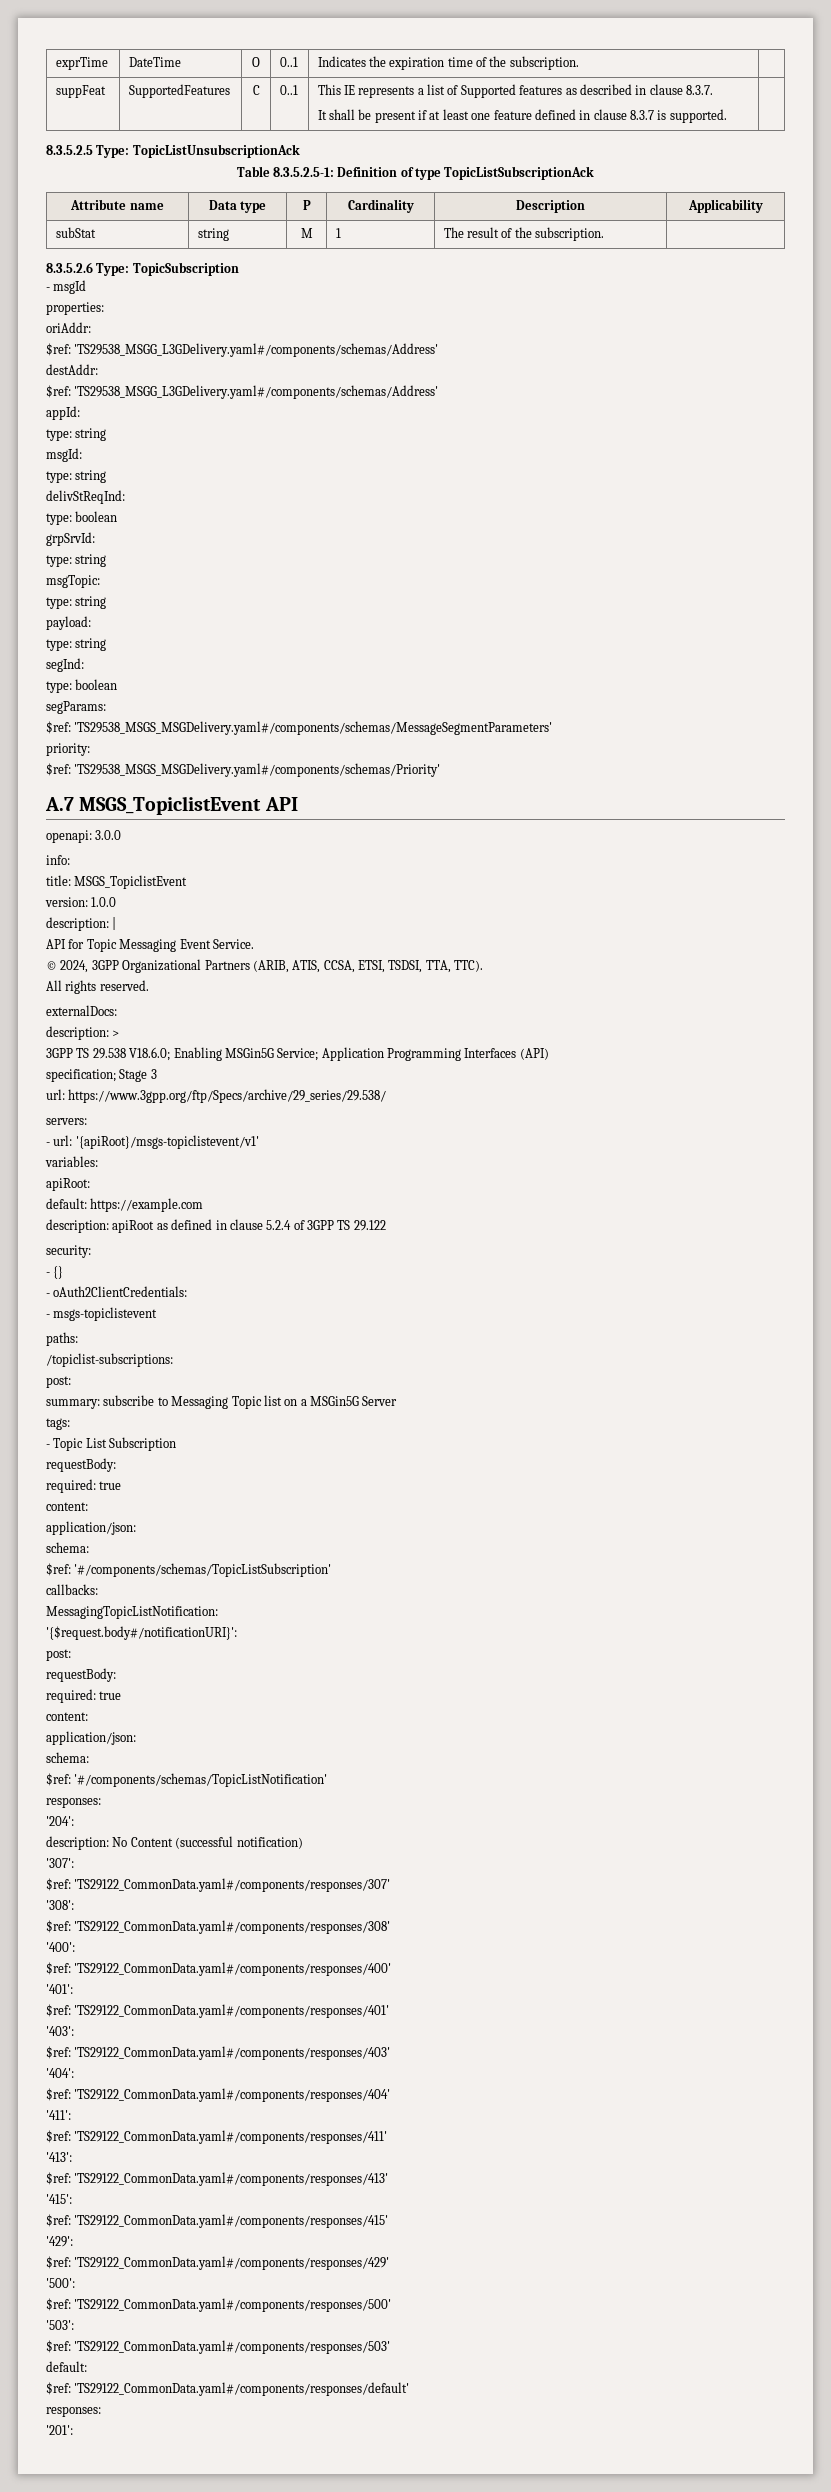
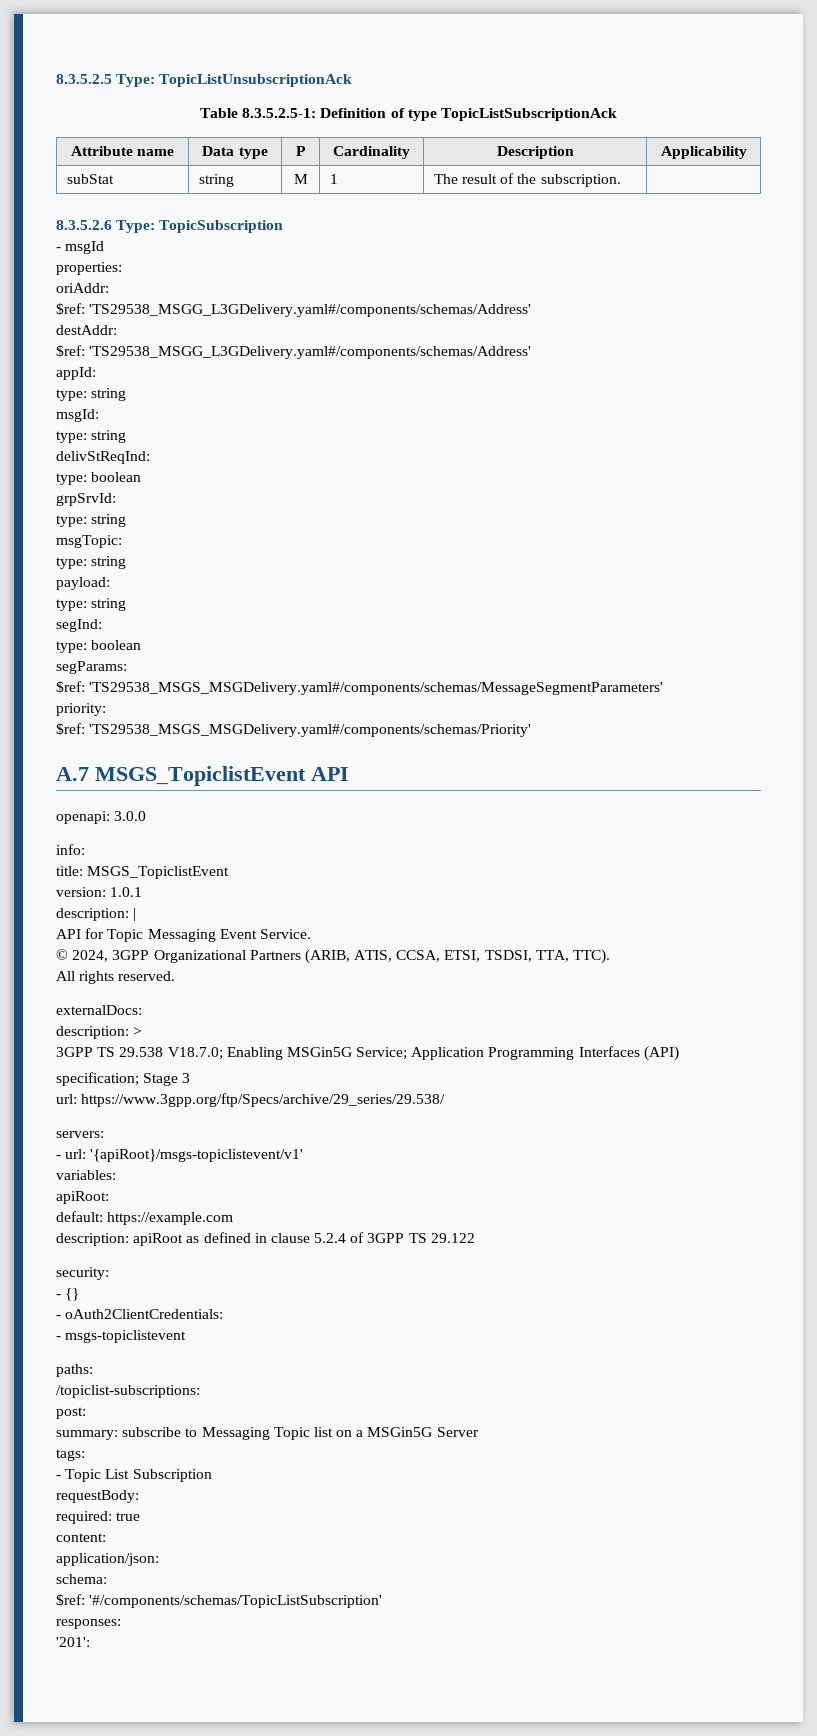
- exprTime | DateTime | O | 0..1 | Indicates the expiration time of the subscription. |
- suppFeat | SupportedFeatures | C | 0..1 | This IE represents a list of Supported features as described in clause 8.3.7.
- It shall be present if at least one feature defined in clause 8.3.7 is supported. |
- version: 1.0.0
+ version: 1.0.1
- 3GPP TS 29.538 V18.6.0; Enabling MSGin5G Service; Application Programming Interfaces (API)
+ 3GPP TS 29.538 V18.7.0; Enabling MSGin5G Service; Application Programming Interfaces (API)
- callbacks:
- MessagingTopicListNotification:
- '{$request.body#/notificationURI}':
- post:
- requestBody:
- required: true
- content:
- application/json:
- schema:
- $ref: '#/components/schemas/TopicListNotification'
- responses:
- '204':
- description: No Content (successful notification)
- '307':
- $ref: 'TS29122_CommonData.yaml#/components/responses/307'
- '308':
- $ref: 'TS29122_CommonData.yaml#/components/responses/308'
- '400':
- $ref: 'TS29122_CommonData.yaml#/components/responses/400'
- '401':
- $ref: 'TS29122_CommonData.yaml#/components/responses/401'
- '403':
- $ref: 'TS29122_CommonData.yaml#/components/responses/403'
- '404':
- $ref: 'TS29122_CommonData.yaml#/components/responses/404'
- '411':
- $ref: 'TS29122_CommonData.yaml#/components/responses/411'
- '413':
- $ref: 'TS29122_CommonData.yaml#/components/responses/413'
- '415':
- $ref: 'TS29122_CommonData.yaml#/components/responses/415'
- '429':
- $ref: 'TS29122_CommonData.yaml#/components/responses/429'
- '500':
- $ref: 'TS29122_CommonData.yaml#/components/responses/500'
- '503':
- $ref: 'TS29122_CommonData.yaml#/components/responses/503'
- default:
- $ref: 'TS29122_CommonData.yaml#/components/responses/default'

